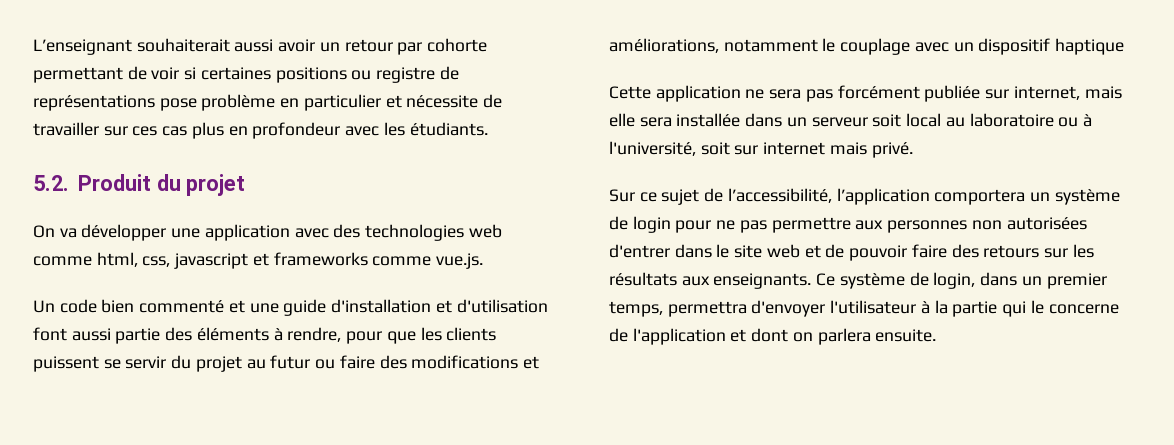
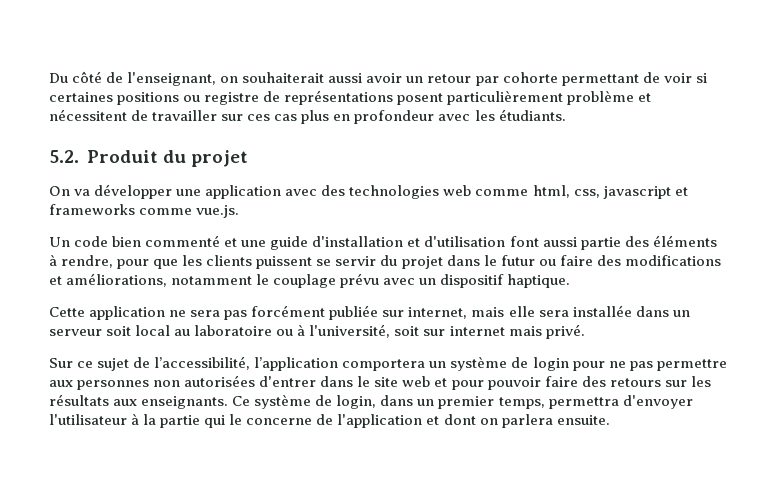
- L’enseignant souhaiterait aussi avoir un retour par cohorte permettant de voir si certaines positions ou registre de représentations pose problème en particulier et nécessite de travailler sur ces cas plus en profondeur avec les étudiants.
+ Du côté de l'enseignant, on souhaiterait aussi avoir un retour par cohorte permettant de voir si certaines positions ou registre de représentations posent particulièrement problème et nécessitent de travailler sur ces cas plus en profondeur avec les étudiants.
- Un code bien commenté et une guide d'installation et d'utilisation font aussi partie des éléments à rendre, pour que les clients puissent se servir du projet au futur ou faire des modifications et améliorations, notamment le couplage avec un dispositif haptique
+ Un code bien commenté et une guide d'installation et d'utilisation font aussi partie des éléments à rendre, pour que les clients puissent se servir du projet dans le futur ou faire des modifications et améliorations, notamment le couplage prévu avec un dispositif haptique.
- Sur ce sujet de l’accessibilité, l’application comportera un système de login pour ne pas permettre aux personnes non autorisées d'entrer dans le site web et de pouvoir faire des retours sur les résultats aux enseignants.
+ Sur ce sujet de l’accessibilité, l’application comportera un système de login pour ne pas permettre aux personnes non autorisées d'entrer dans le site web et pour pouvoir faire des retours sur les résultats aux enseignants.

